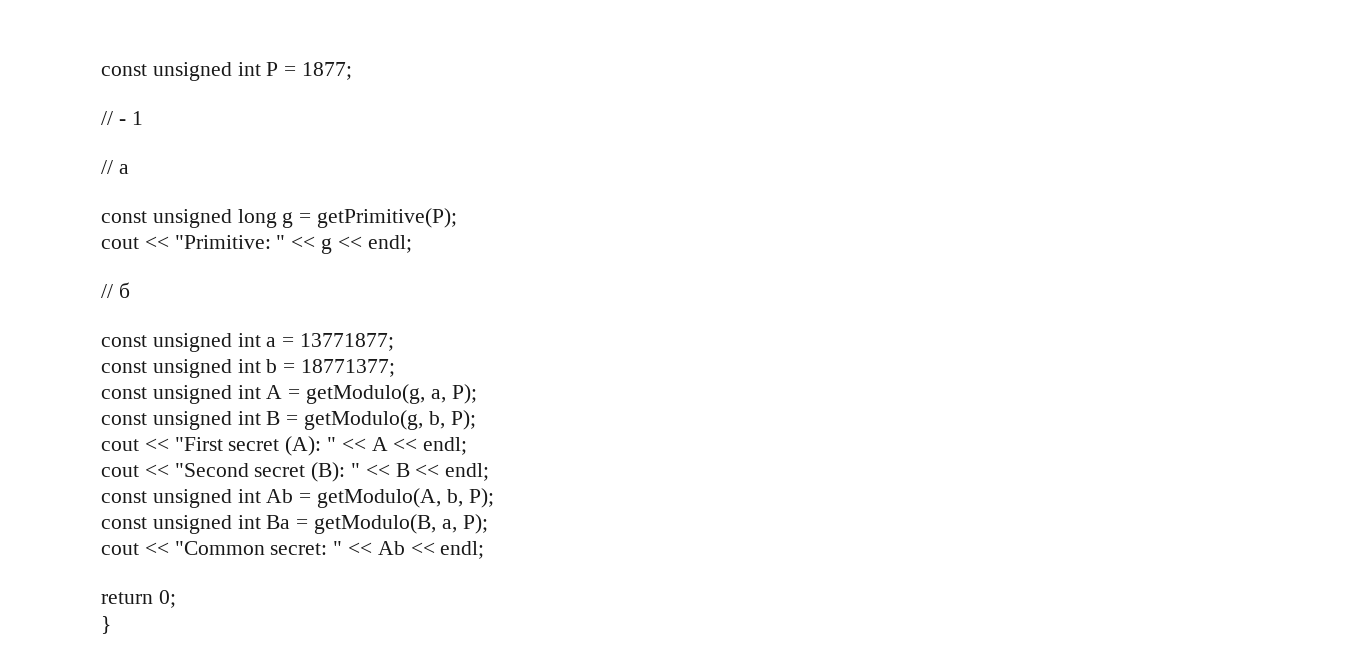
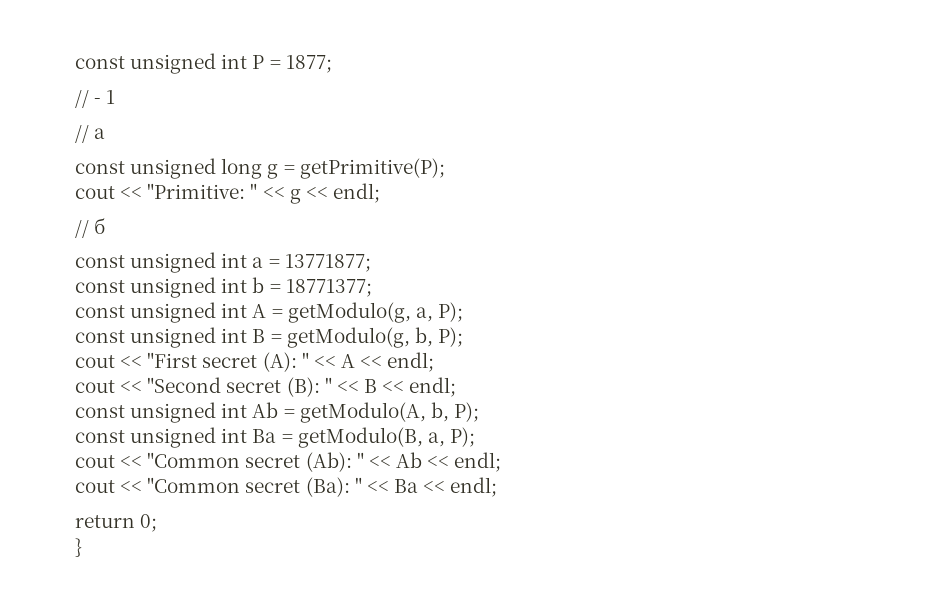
- cout << "Common secret: " << Ab << endl;
+ cout << "Common secret (Ab): " << Ab << endl;
+ cout << "Common secret (Ba): " << Ba << endl;

